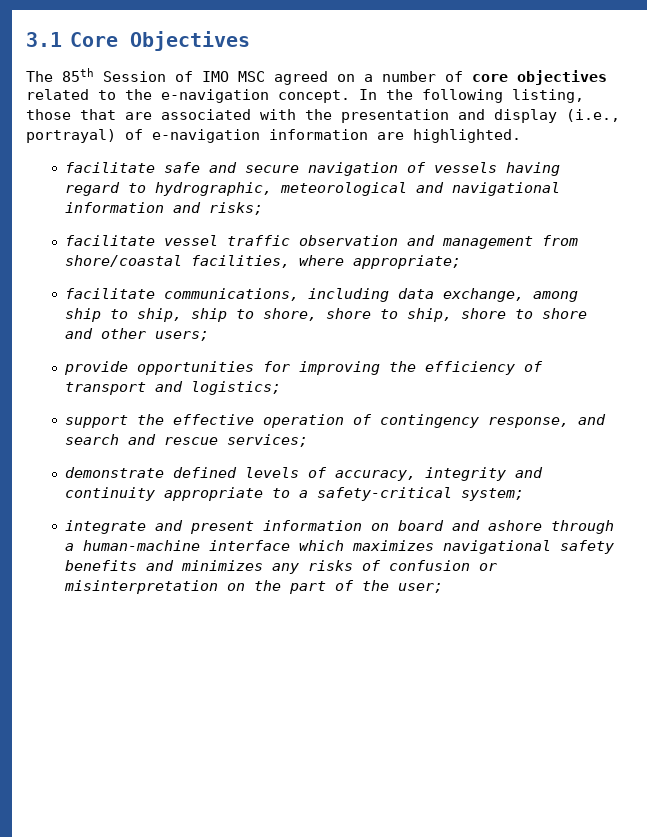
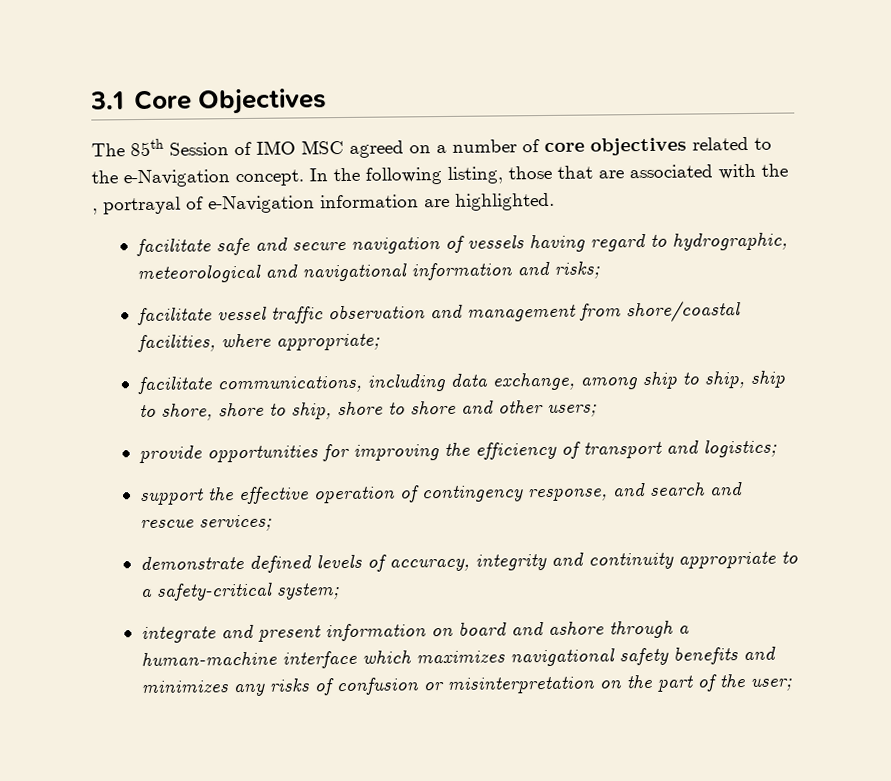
- The 85th Session of IMO MSC agreed on a number of core objectives related to the e-navigation concept.
+ The 85th Session of IMO MSC agreed on a number of core objectives related to the e-Navigation concept.
- In the following listing, those that are associated with the presentation and display (i.e., portrayal) of e-navigation information are highlighted.
+ In the following listing, those that are associated with the , portrayal of e-Navigation information are highlighted.

